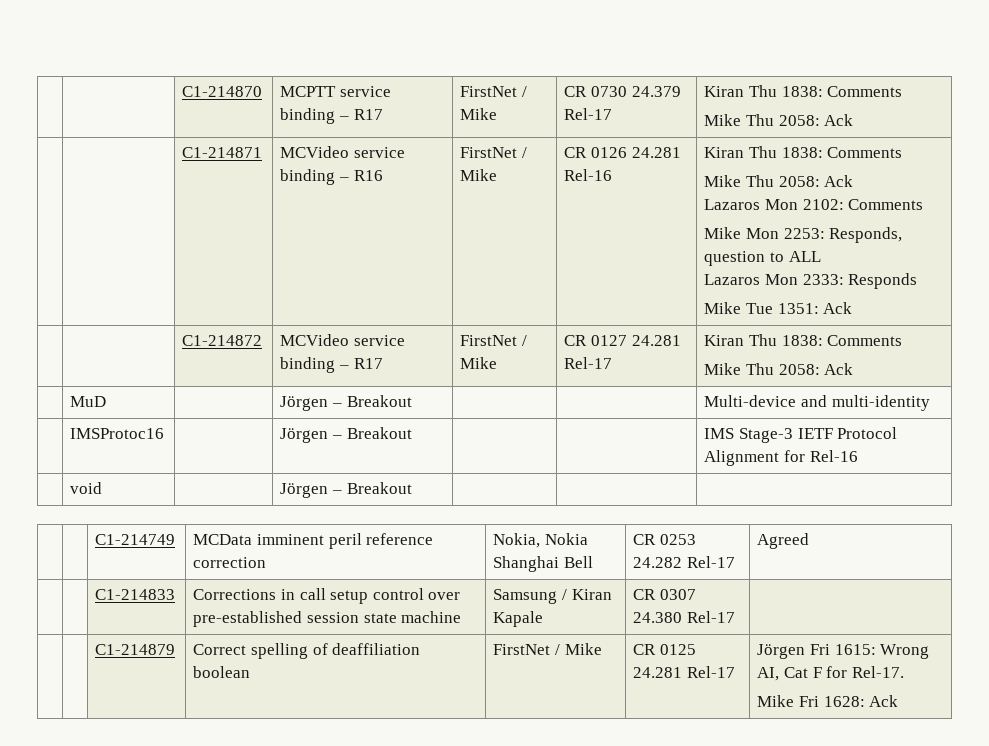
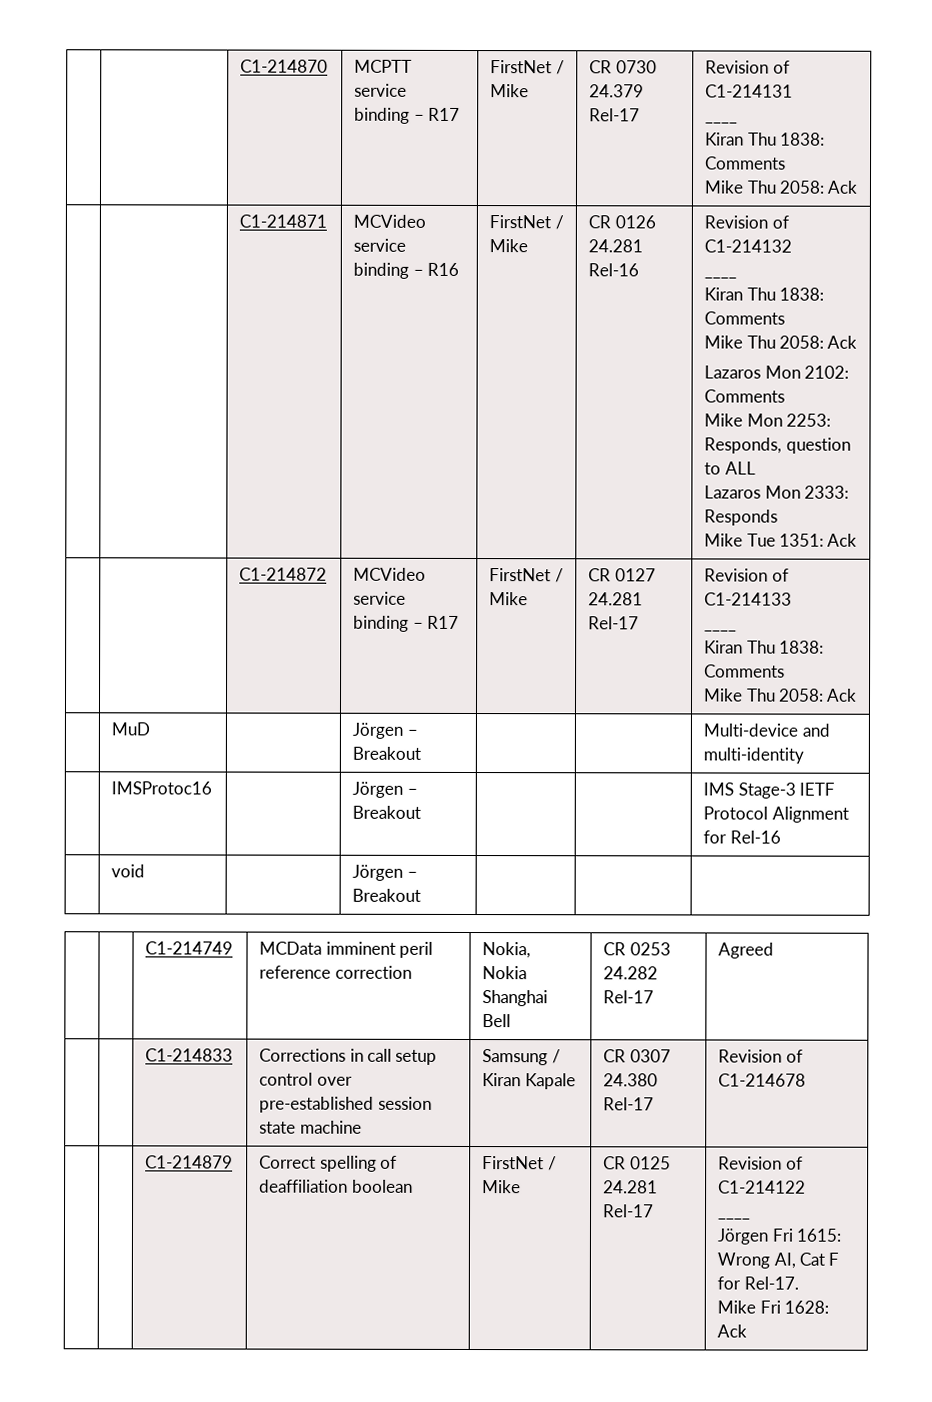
- | | C1-214870 | MCPTT service binding – R17 | FirstNet / Mike | CR 0730 24.379 Rel-17 | Kiran Thu 1838: Comments
+ | | C1-214870 | MCPTT service binding – R17 | FirstNet / Mike | CR 0730 24.379 Rel-17 | Revision of C1-214131
+ ____
+ Kiran Thu 1838: Comments
+ Revision of C1-214132
+ ____
- | | C1-214872 | MCVideo service binding – R17 | FirstNet / Mike | CR 0127 24.281 Rel-17 | Kiran Thu 1838: Comments
+ | | C1-214872 | MCVideo service binding – R17 | FirstNet / Mike | CR 0127 24.281 Rel-17 | Revision of C1-214133
+ ____
+ Kiran Thu 1838: Comments
- | | C1-214833 | Corrections in call setup control over pre-established session state machine | Samsung / Kiran Kapale | CR 0307 24.380 Rel-17 |
+ | | C1-214833 | Corrections in call setup control over pre-established session state machine | Samsung / Kiran Kapale | CR 0307 24.380 Rel-17 | Revision of C1-214678
- | | C1-214879 | Correct spelling of deaffiliation boolean | FirstNet / Mike | CR 0125 24.281 Rel-17 | Jörgen Fri 1615: Wrong AI, Cat F for Rel-17.
+ | | C1-214879 | Correct spelling of deaffiliation boolean | FirstNet / Mike | CR 0125 24.281 Rel-17 | Revision of C1-214122
+ ____
+ Jörgen Fri 1615: Wrong AI, Cat F for Rel-17.

